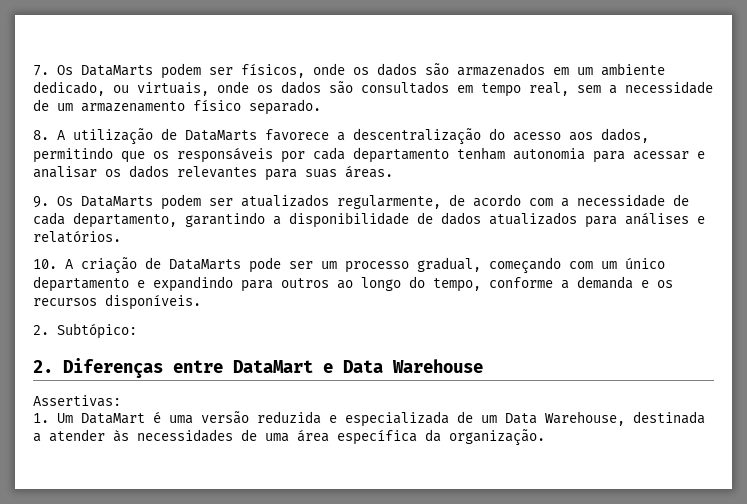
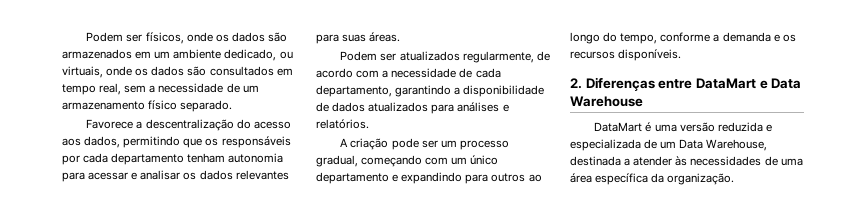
- 7. Os DataMarts podem ser físicos, onde os dados são armazenados em um ambiente dedicado, ou virtuais, onde os dados são consultados em tempo real, sem a necessidade de um armazenamento físico separado.
+ Podem ser físicos, onde os dados são armazenados em um ambiente dedicado, ou virtuais, onde os dados são consultados em tempo real, sem a necessidade de um armazenamento físico separado.
- 8. A utilização de DataMarts favorece a descentralização do acesso aos dados, permitindo que os responsáveis por cada departamento tenham autonomia para acessar e analisar os dados relevantes para suas áreas.
+ Favorece a descentralização do acesso aos dados, permitindo que os responsáveis por cada departamento tenham autonomia para acessar e analisar os dados relevantes para suas áreas.
- 9. Os DataMarts podem ser atualizados regularmente, de acordo com a necessidade de cada departamento, garantindo a disponibilidade de dados atualizados para análises e relatórios.
+ Podem ser atualizados regularmente, de acordo com a necessidade de cada departamento, garantindo a disponibilidade de dados atualizados para análises e relatórios.
- 10. A criação de DataMarts pode ser um processo gradual, começando com um único departamento e expandindo para outros ao longo do tempo, conforme a demanda e os recursos disponíveis.
+ A criação pode ser um processo gradual, começando com um único departamento e expandindo para outros ao longo do tempo, conforme a demanda e os recursos disponíveis.
- 2. Subtópico:
- Assertivas:
- 1. Um DataMart é uma versão reduzida e especializada de um Data Warehouse, destinada a atender às necessidades de uma área específica da organização.
+ DataMart é uma versão reduzida e especializada de um Data Warehouse, destinada a atender às necessidades de uma área específica da organização.

